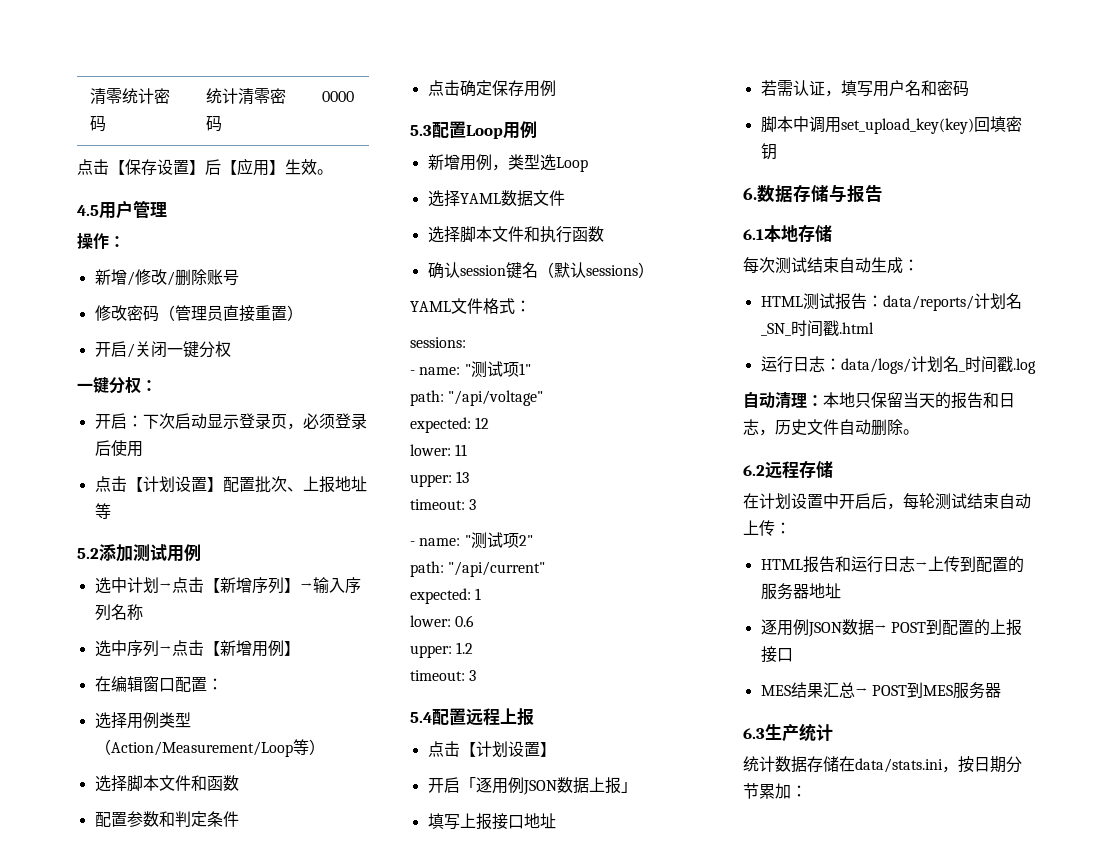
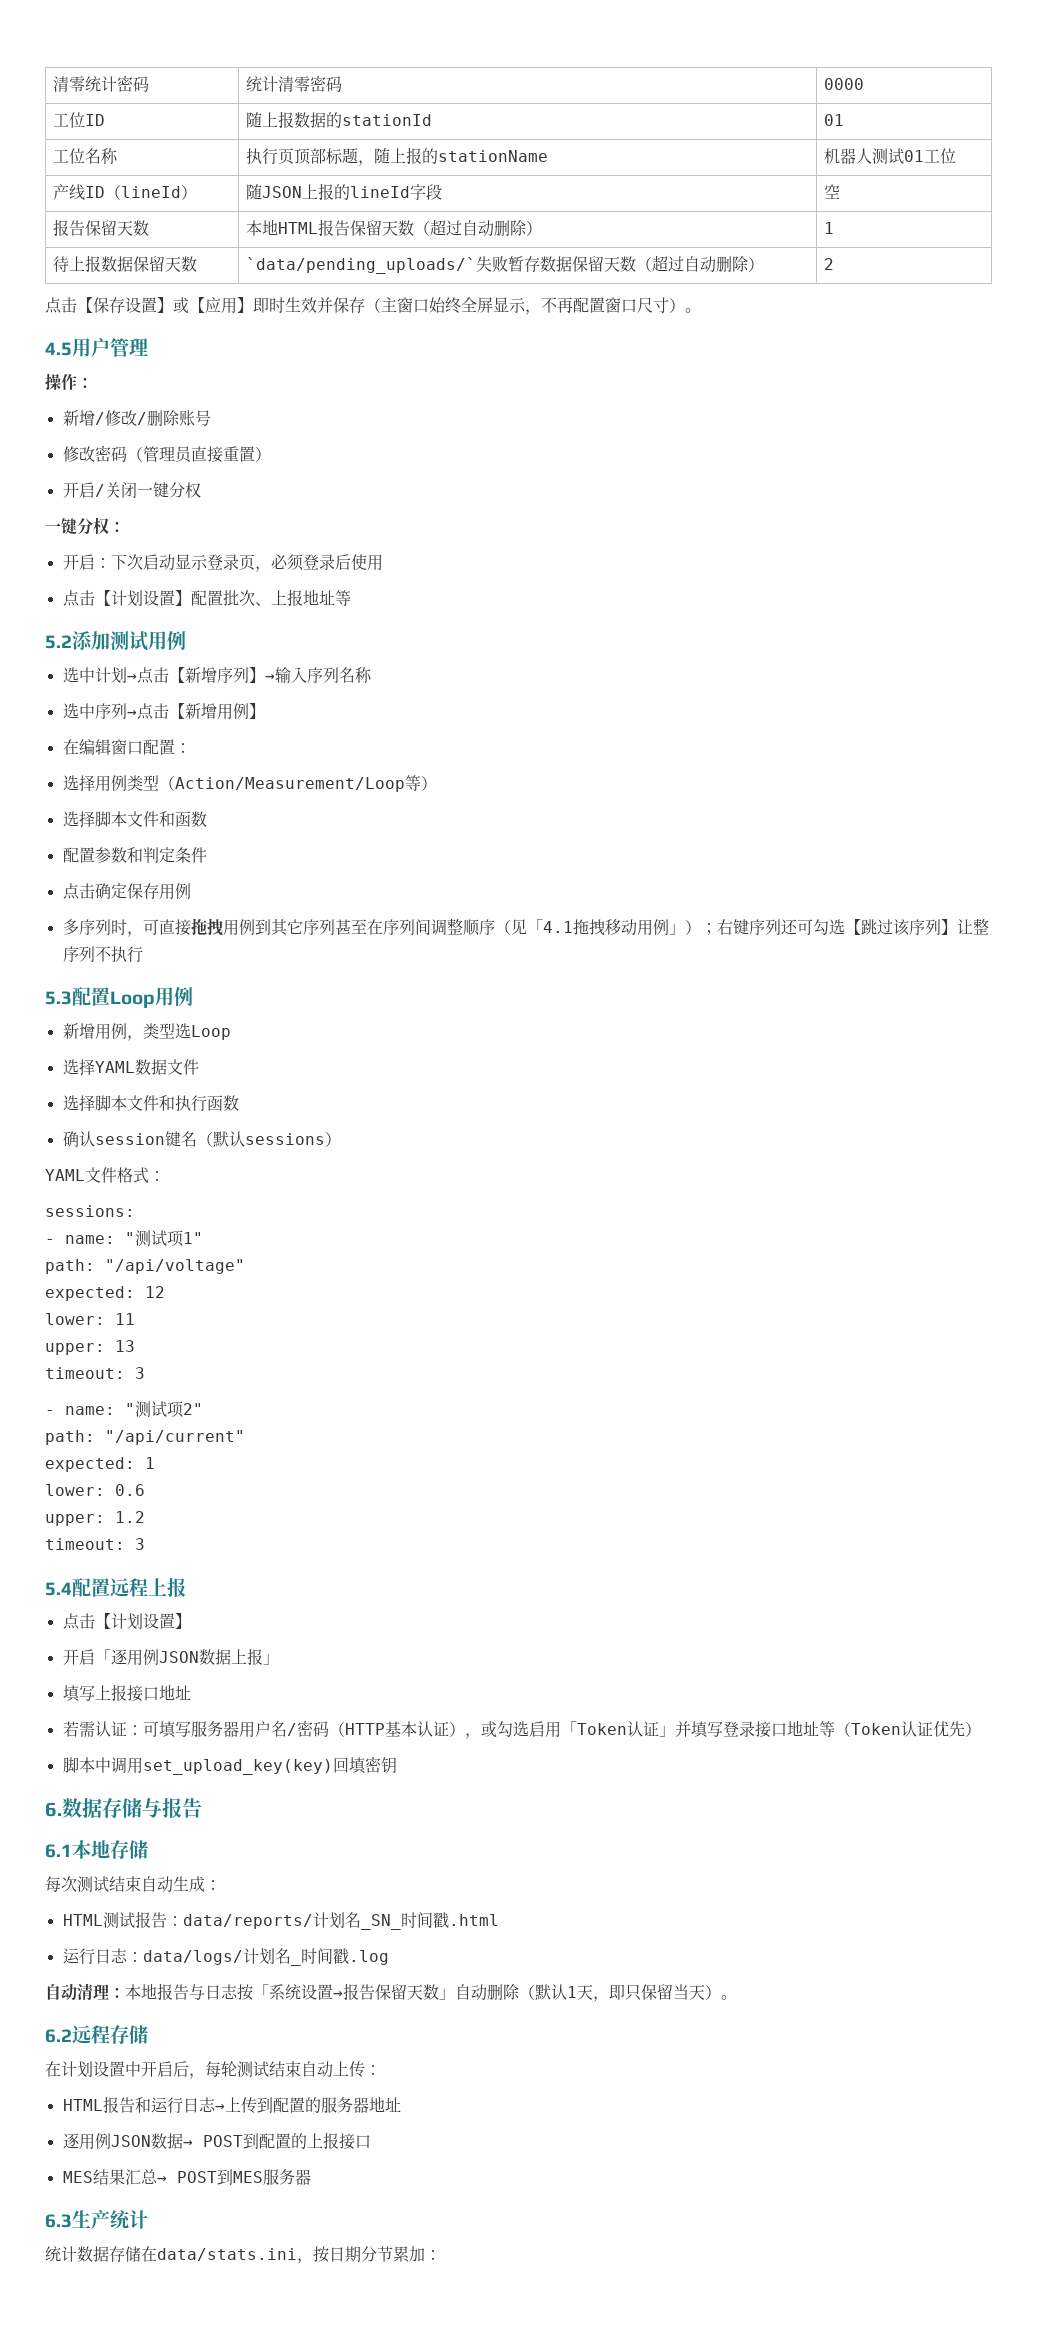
+ 工位ID | 随上报数据的stationId | 01
+ 工位名称 | 执行页顶部标题，随上报的stationName | 机器人测试01工位
+ 产线ID（lineId） | 随JSON上报的lineId字段 | 空
+ 报告保留天数 | 本地HTML报告保留天数（超过自动删除） | 1
+ 待上报数据保留天数 | `data/pending_uploads/`失败暂存数据保留天数（超过自动删除） | 2
- 点击【保存设置】后【应用】生效。
+ 点击【保存设置】或【应用】即时生效并保存（主窗口始终全屏显示，不再配置窗口尺寸）。
+ 多序列时，可直接拖拽用例到其它序列甚至在序列间调整顺序（见「4.1拖拽移动用例」）；右键序列还可勾选【跳过该序列】让整序列不执行
- 若需认证，填写用户名和密码
+ 若需认证：可填写服务器用户名/密码（HTTP基本认证），或勾选启用「Token认证」并填写登录接口地址等（Token认证优先）
- 自动清理：本地只保留当天的报告和日志，历史文件自动删除。
+ 自动清理：本地报告与日志按「系统设置→报告保留天数」自动删除（默认1天，即只保留当天）。

